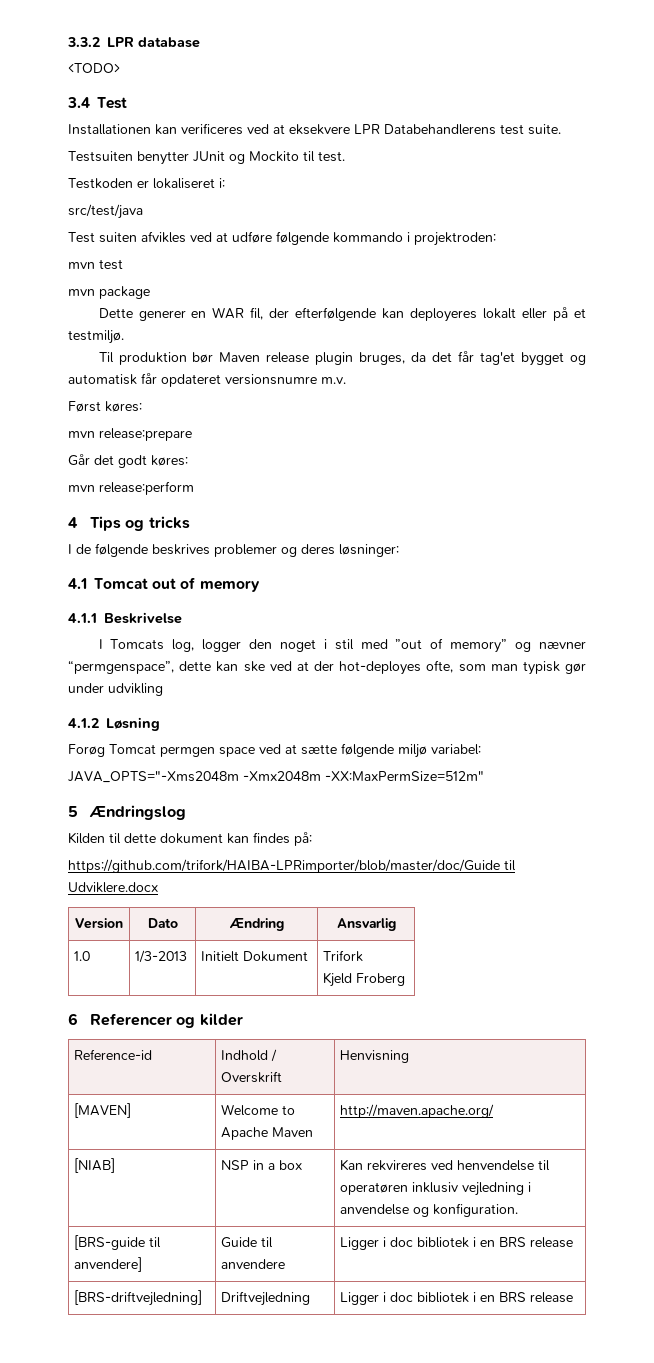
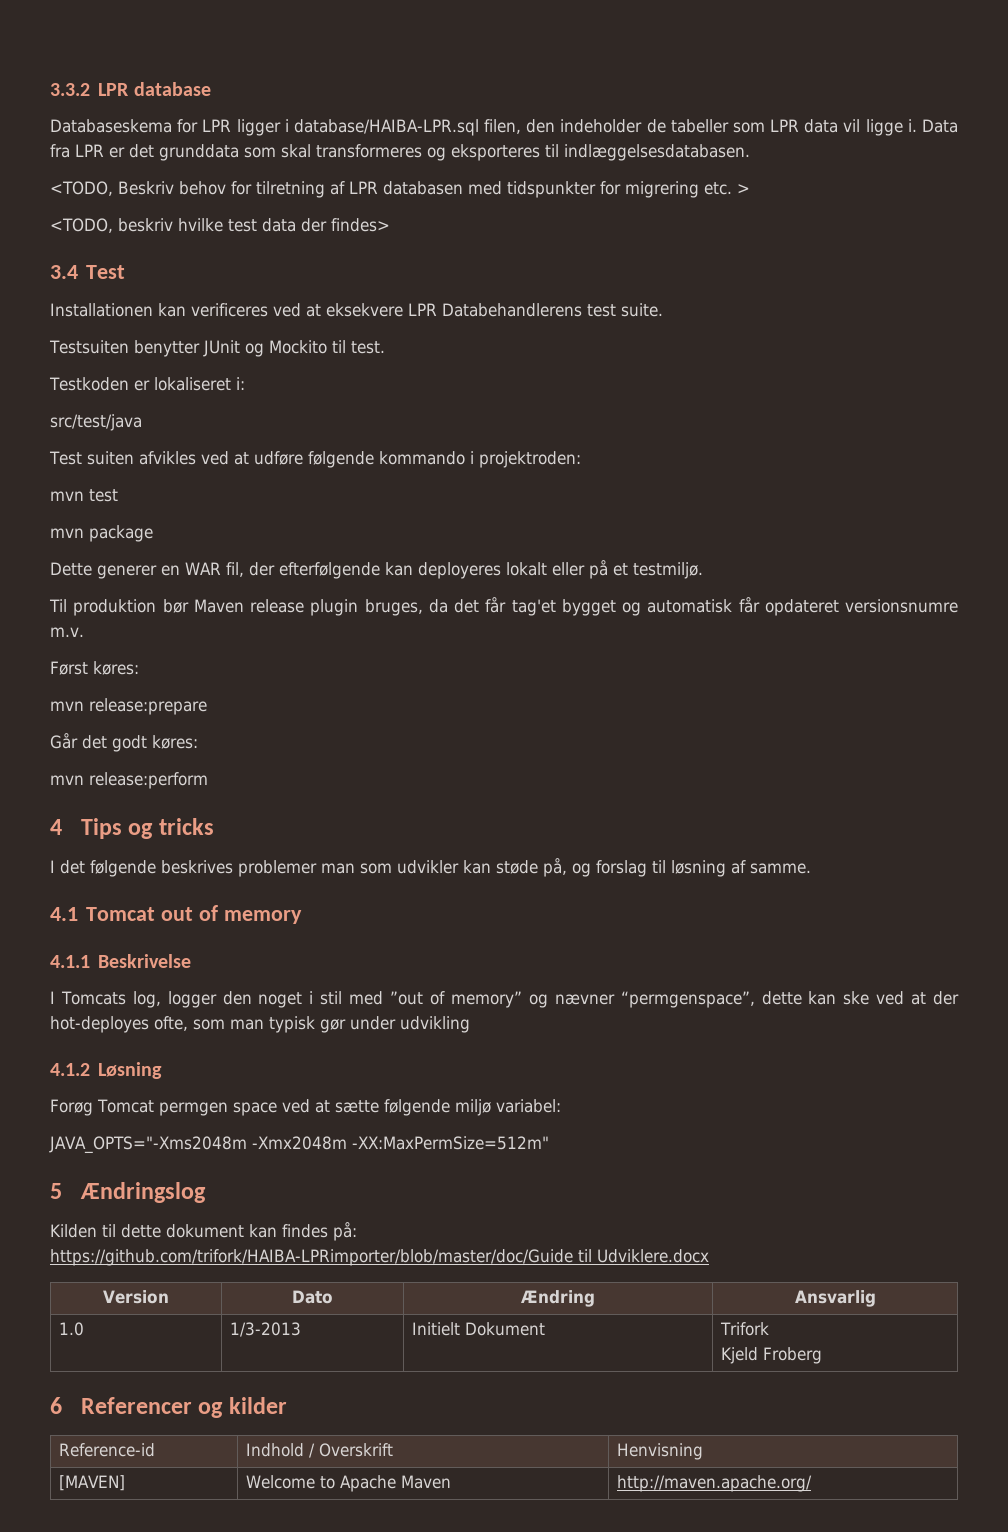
- <TODO>
+ Databaseskema for LPR ligger i database/HAIBA-LPR.sql filen, den indeholder de tabeller som LPR data vil ligge i. Data fra LPR er det grunddata som skal transformeres og eksporteres til indlæggelsesdatabasen.
+ <TODO, Beskriv behov for tilretning af LPR databasen med tidspunkter for migrering etc. >
+ <TODO, beskriv hvilke test data der findes>
- I de følgende beskrives problemer og deres løsninger:
+ I det følgende beskrives problemer man som udvikler kan støde på, og forslag til løsning af samme.
- [NIAB] | NSP in a box | Kan rekvireres ved henvendelse til operatøren inklusiv vejledning i anvendelse og konfiguration.
- [BRS-guide til anvendere] | Guide til anvendere | Ligger i doc bibliotek i en BRS release
- [BRS-driftvejledning] | Driftvejledning | Ligger i doc bibliotek i en BRS release

